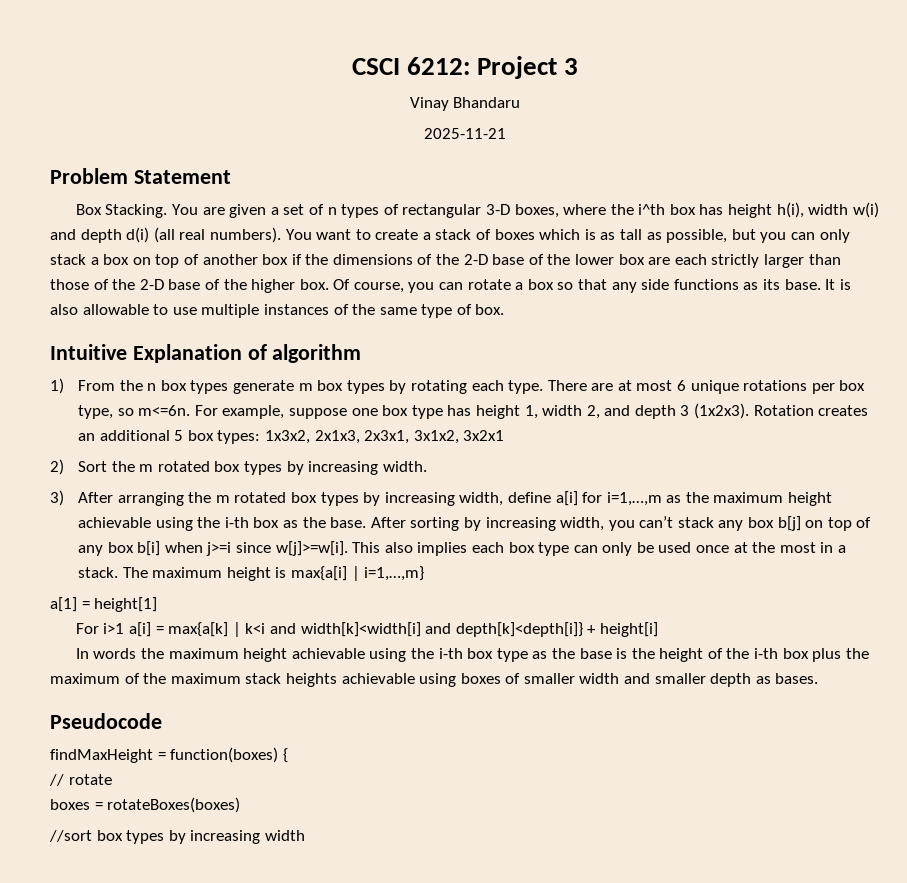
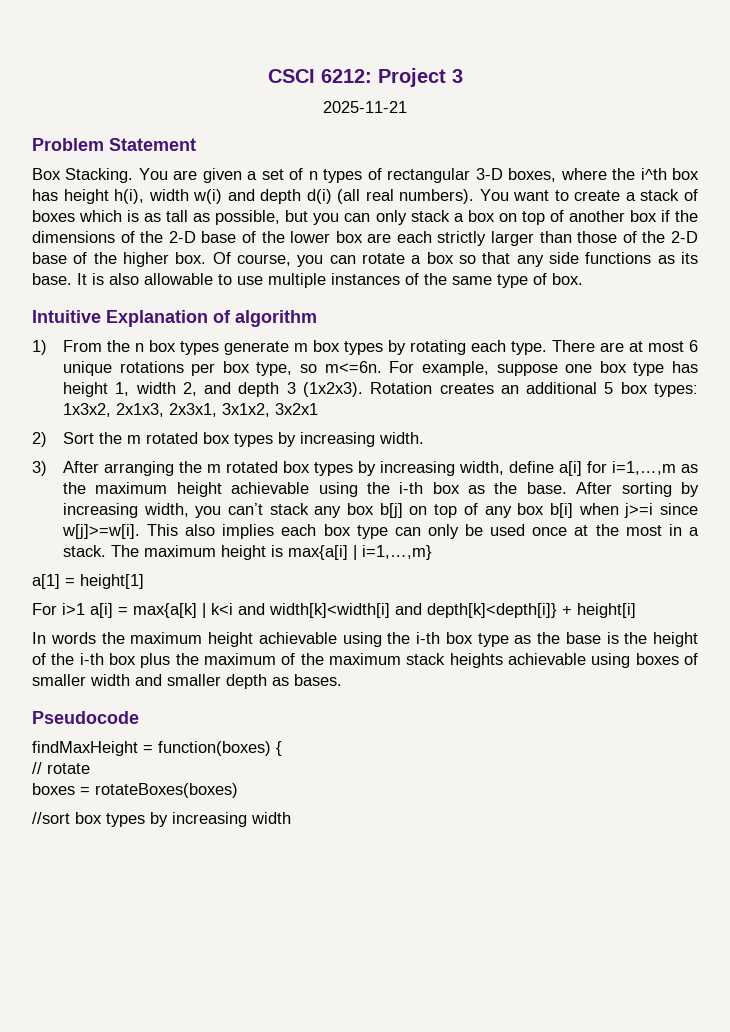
- Vinay Bhandaru

